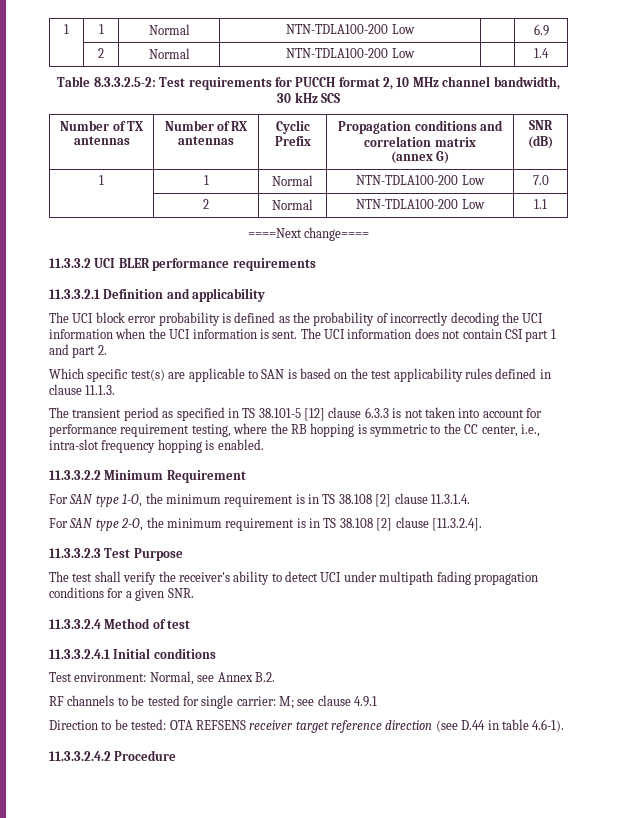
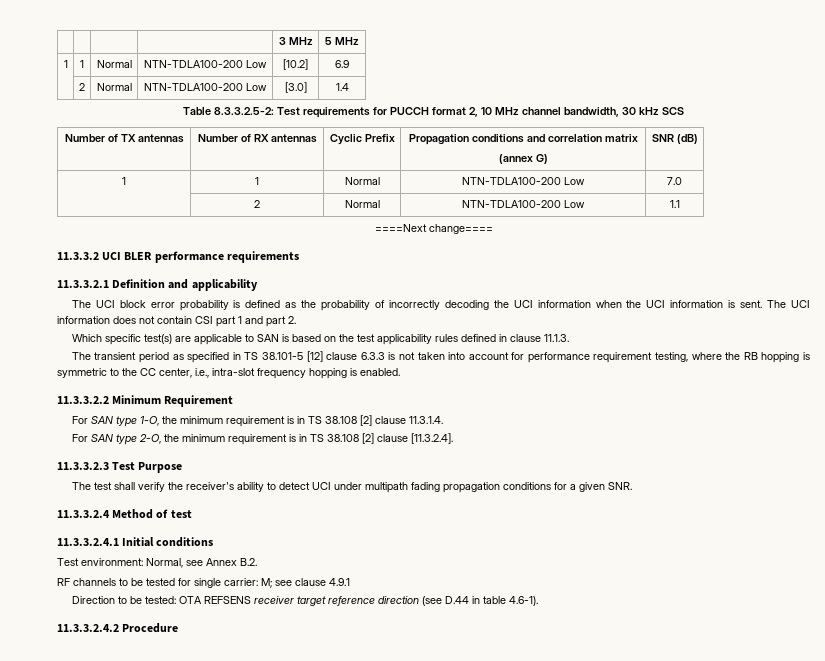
- 1 | 1 | Normal | NTN-TDLA100-200 Low | | 6.9
+ | | | | 3 MHz | 5 MHz
+ 1 | 1 | Normal | NTN-TDLA100-200 Low | [10.2] | 6.9
- | 2 | Normal | NTN-TDLA100-200 Low | | 1.4
+ | 2 | Normal | NTN-TDLA100-200 Low | [3.0] | 1.4

